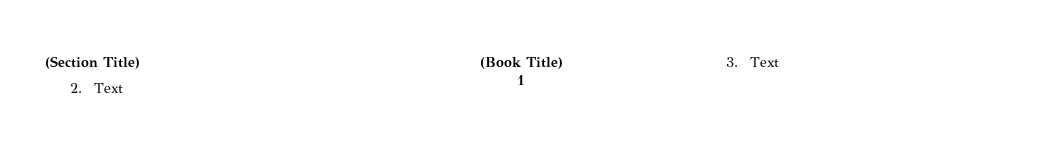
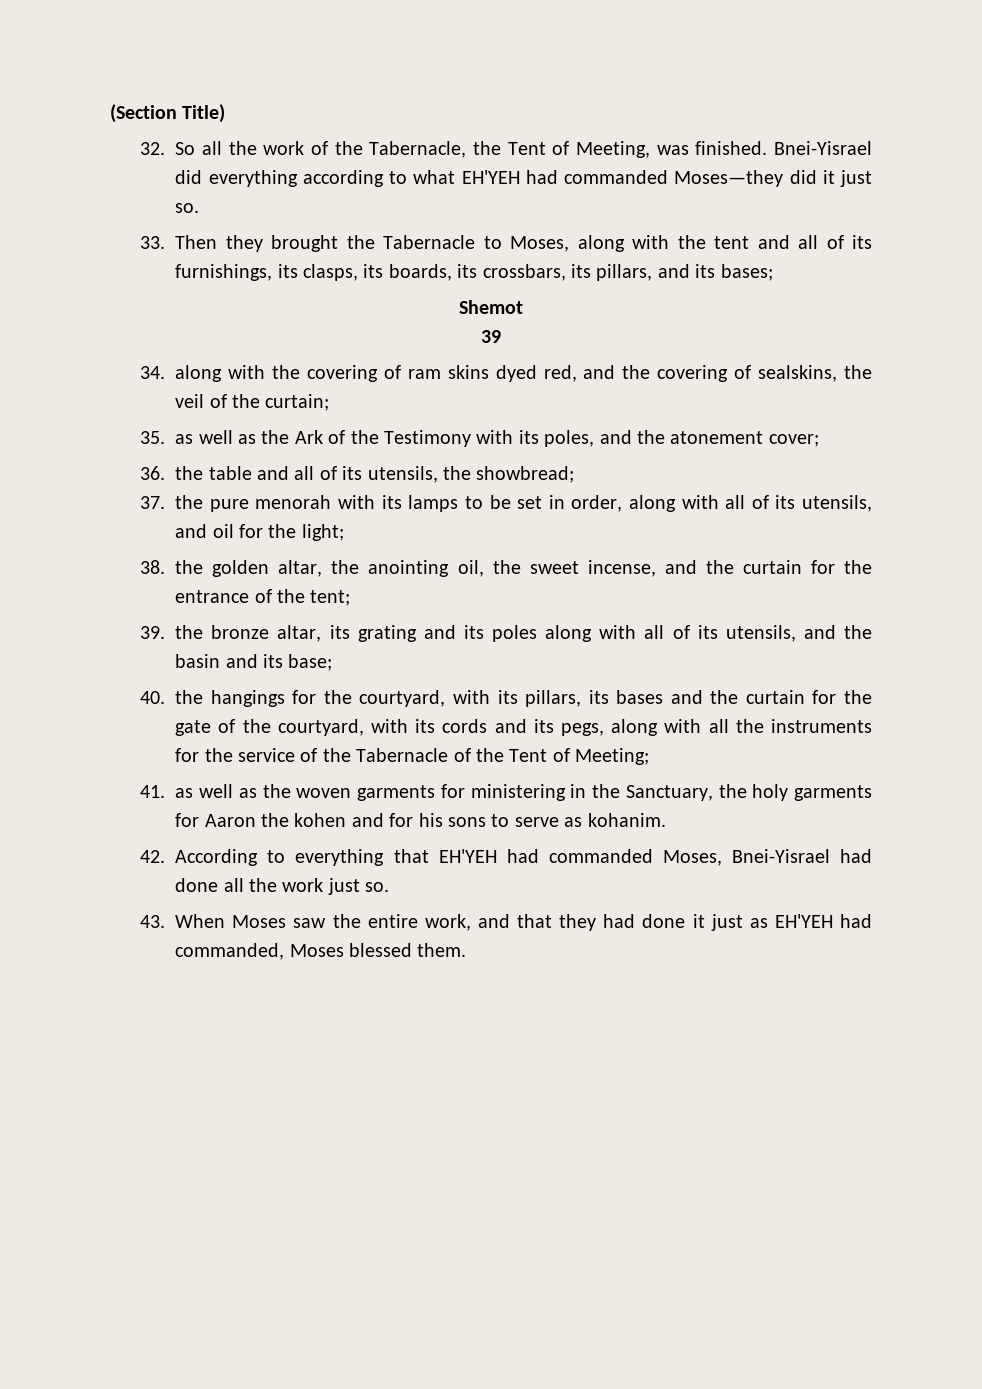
- 2. Text
- (Book Title)
- 1
- 3. Text
+ 32. So all the work of the Tabernacle, the Tent of Meeting, was finished. Bnei-Yisrael did everything according to what EH'YEH had commanded Moses—they did it just so.
+ 33. Then they brought the Tabernacle to Moses, along with the tent and all of its furnishings, its clasps, its boards, its crossbars, its pillars, and its bases;
+ Shemot
+ 39
+ 34. along with the covering of ram skins dyed red, and the covering of sealskins, the veil of the curtain;
+ 35. as well as the Ark of the Testimony with its poles, and the atonement cover;
+ 36. the table and all of its utensils, the showbread;
+ 37. the pure menorah with its lamps to be set in order, along with all of its utensils, and oil for the light;
+ 38. the golden altar, the anointing oil, the sweet incense, and the curtain for the entrance of the tent;
+ 39. the bronze altar, its grating and its poles along with all of its utensils, and the basin and its base;
+ 40. the hangings for the courtyard, with its pillars, its bases and the curtain for the gate of the courtyard, with its cords and its pegs, along with all the instruments for the service of the Tabernacle of the Tent of Meeting;
+ 41. as well as the woven garments for ministering in the Sanctuary, the holy garments for Aaron the kohen and for his sons to serve as kohanim.
+ 42. According to everything that EH'YEH had commanded Moses, Bnei-Yisrael had done all the work just so.
+ 43. When Moses saw the entire work, and that they had done it just as EH'YEH had commanded, Moses blessed them.

